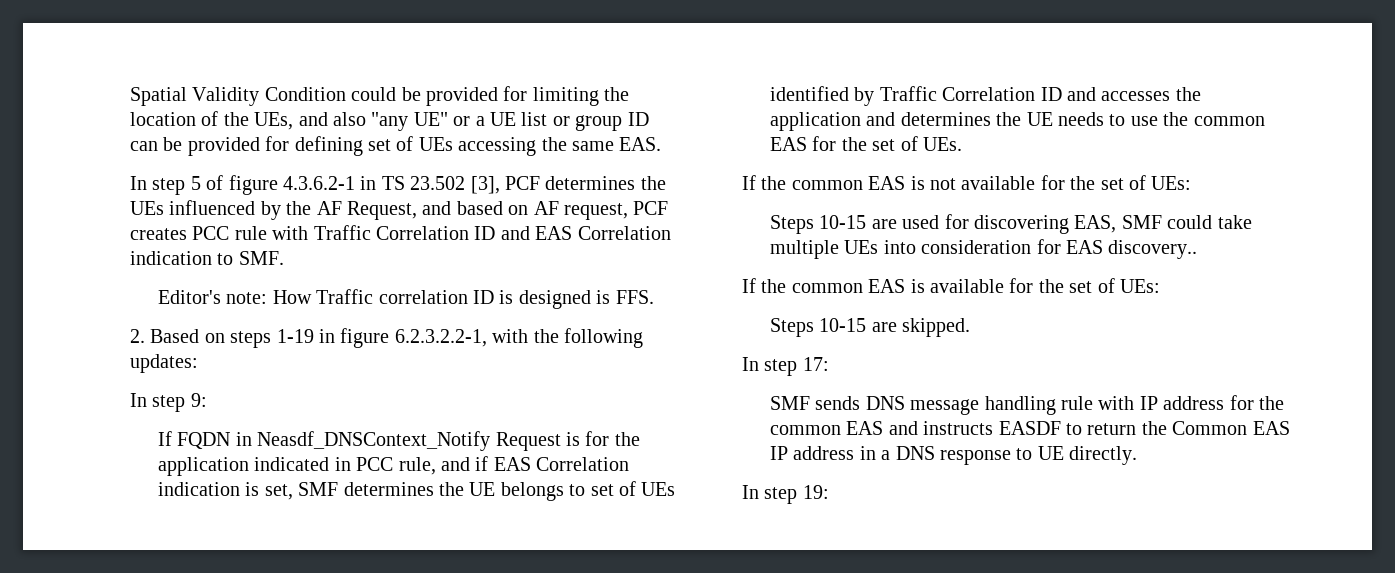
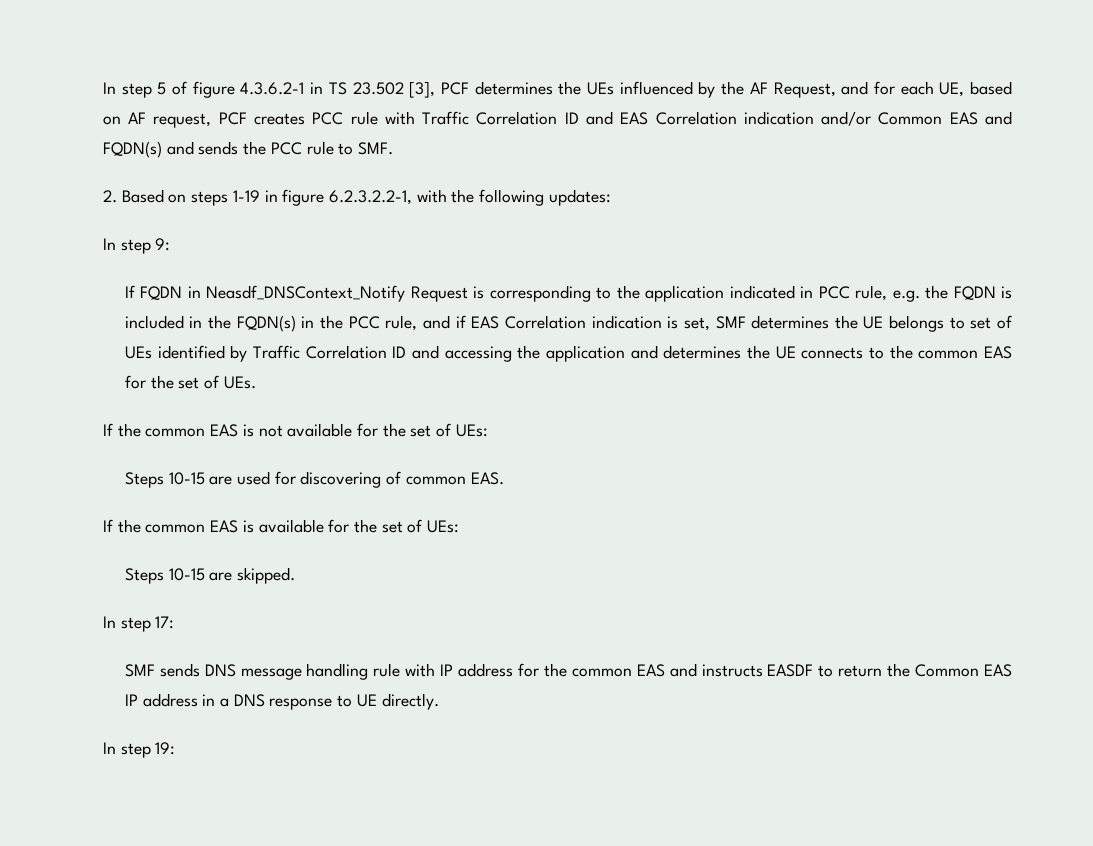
- Spatial Validity Condition could be provided for limiting the location of the UEs, and also "any UE" or a UE list or group ID can be provided for defining set of UEs accessing the same EAS.
- In step 5 of figure 4.3.6.2-1 in TS 23.502 [3], PCF determines the UEs influenced by the AF Request, and based on AF request, PCF creates PCC rule with Traffic Correlation ID and EAS Correlation indication to SMF.
- Editor's note: How Traffic correlation ID is designed is FFS.
+ In step 5 of figure 4.3.6.2-1 in TS 23.502 [3], PCF determines the UEs influenced by the AF Request, and for each UE, based on AF request, PCF creates PCC rule with Traffic Correlation ID and EAS Correlation indication and/or Common EAS and FQDN(s) and sends the PCC rule to SMF.
- If FQDN in Neasdf_DNSContext_Notify Request is for the application indicated in PCC rule, and if EAS Correlation indication is set, SMF determines the UE belongs to set of UEs identified by Traffic Correlation ID and accesses the application and determines the UE needs to use the common EAS for the set of UEs.
+ If FQDN in Neasdf_DNSContext_Notify Request is corresponding to the application indicated in PCC rule, e.g. the FQDN is included in the FQDN(s) in the PCC rule, and if EAS Correlation indication is set, SMF determines the UE belongs to set of UEs identified by Traffic Correlation ID and accessing the application and determines the UE connects to the common EAS for the set of UEs.
- Steps 10-15 are used for discovering EAS, SMF could take multiple UEs into consideration for EAS discovery..
+ Steps 10-15 are used for discovering of common EAS.

